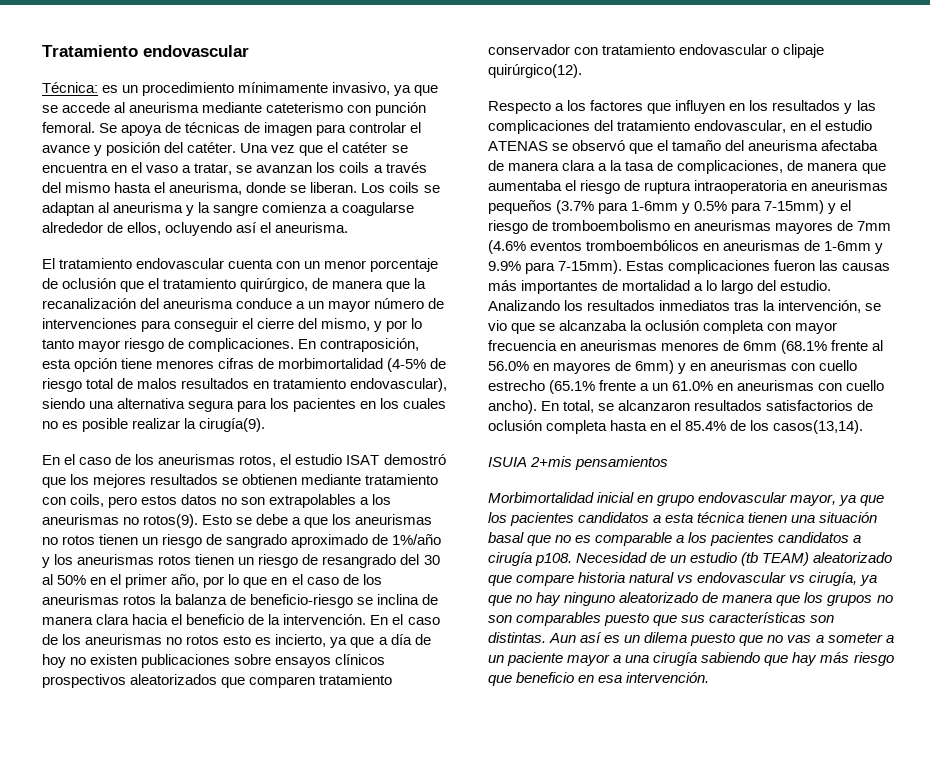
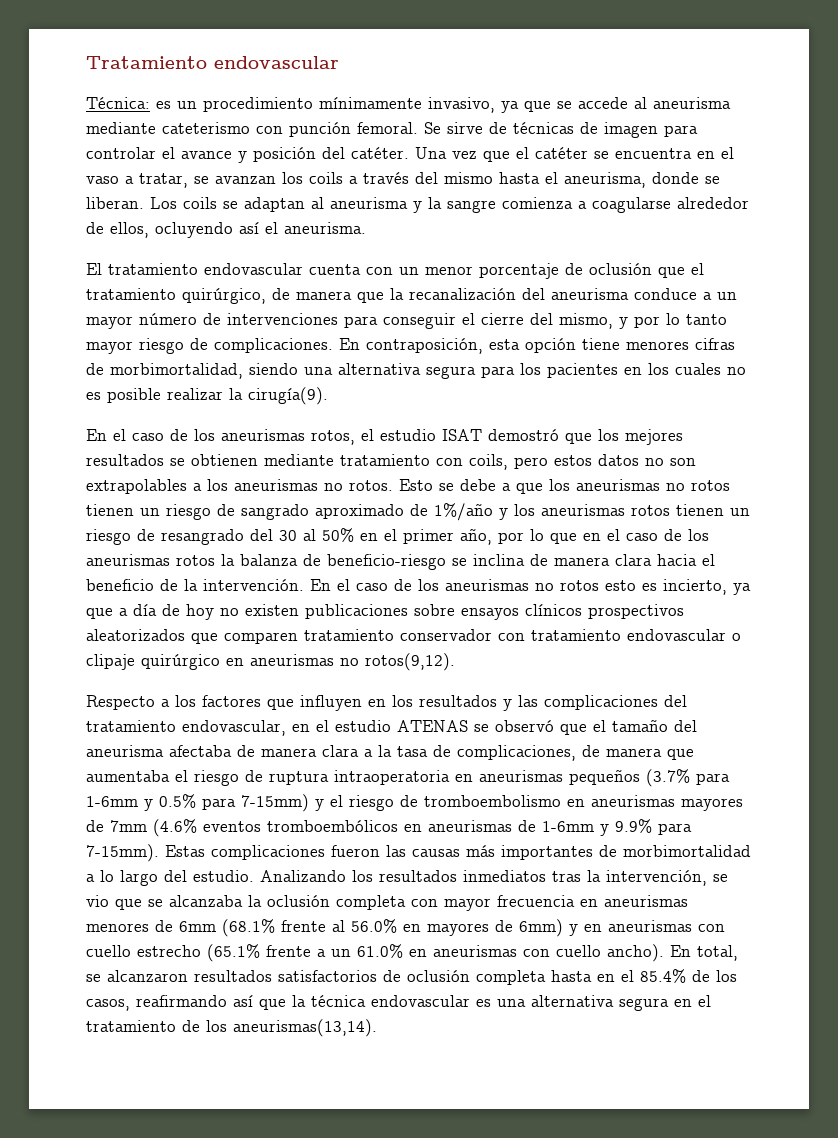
- Se apoya de técnicas de imagen para controlar el avance y posición del catéter.
+ Se sirve de técnicas de imagen para controlar el avance y posición del catéter.
- En contraposición, esta opción tiene menores cifras de morbimortalidad (4-5% de riesgo total de malos resultados en tratamiento endovascular), siendo una alternativa segura para los pacientes en los cuales no es posible realizar la cirugía(9).
+ En contraposición, esta opción tiene menores cifras de morbimortalidad, siendo una alternativa segura para los pacientes en los cuales no es posible realizar la cirugía(9).
- En el caso de los aneurismas rotos, el estudio ISAT demostró que los mejores resultados se obtienen mediante tratamiento con coils, pero estos datos no son extrapolables a los aneurismas no rotos(9).
+ En el caso de los aneurismas rotos, el estudio ISAT demostró que los mejores resultados se obtienen mediante tratamiento con coils, pero estos datos no son extrapolables a los aneurismas no rotos.
- En el caso de los aneurismas no rotos esto es incierto, ya que a día de hoy no existen publicaciones sobre ensayos clínicos prospectivos aleatorizados que comparen tratamiento conservador con tratamiento endovascular o clipaje quirúrgico(12).
+ En el caso de los aneurismas no rotos esto es incierto, ya que a día de hoy no existen publicaciones sobre ensayos clínicos prospectivos aleatorizados que comparen tratamiento conservador con tratamiento endovascular o clipaje quirúrgico en aneurismas no rotos(9,12).
- Estas complicaciones fueron las causas más importantes de mortalidad a lo largo del estudio.
+ Estas complicaciones fueron las causas más importantes de morbimortalidad a lo largo del estudio.
- En total, se alcanzaron resultados satisfactorios de oclusión completa hasta en el 85.4% de los casos(13,14).
- ISUIA 2+mis pensamientos
- Morbimortalidad inicial en grupo endovascular mayor, ya que los pacientes candidatos a esta técnica tienen una situación basal que no es comparable a los pacientes candidatos a cirugía p108. Necesidad de un estudio (tb TEAM) aleatorizado que compare historia natural vs endovascular vs cirugía, ya que no hay ninguno aleatorizado de manera que los grupos no son comparables puesto que sus características son distintas. Aun así es un dilema puesto que no vas a someter a un paciente mayor a una cirugía sabiendo que hay más riesgo que beneficio en esa intervención.
+ En total, se alcanzaron resultados satisfactorios de oclusión completa hasta en el 85.4% de los casos, reafirmando así que la técnica endovascular es una alternativa segura en el tratamiento de los aneurismas(13,14).

